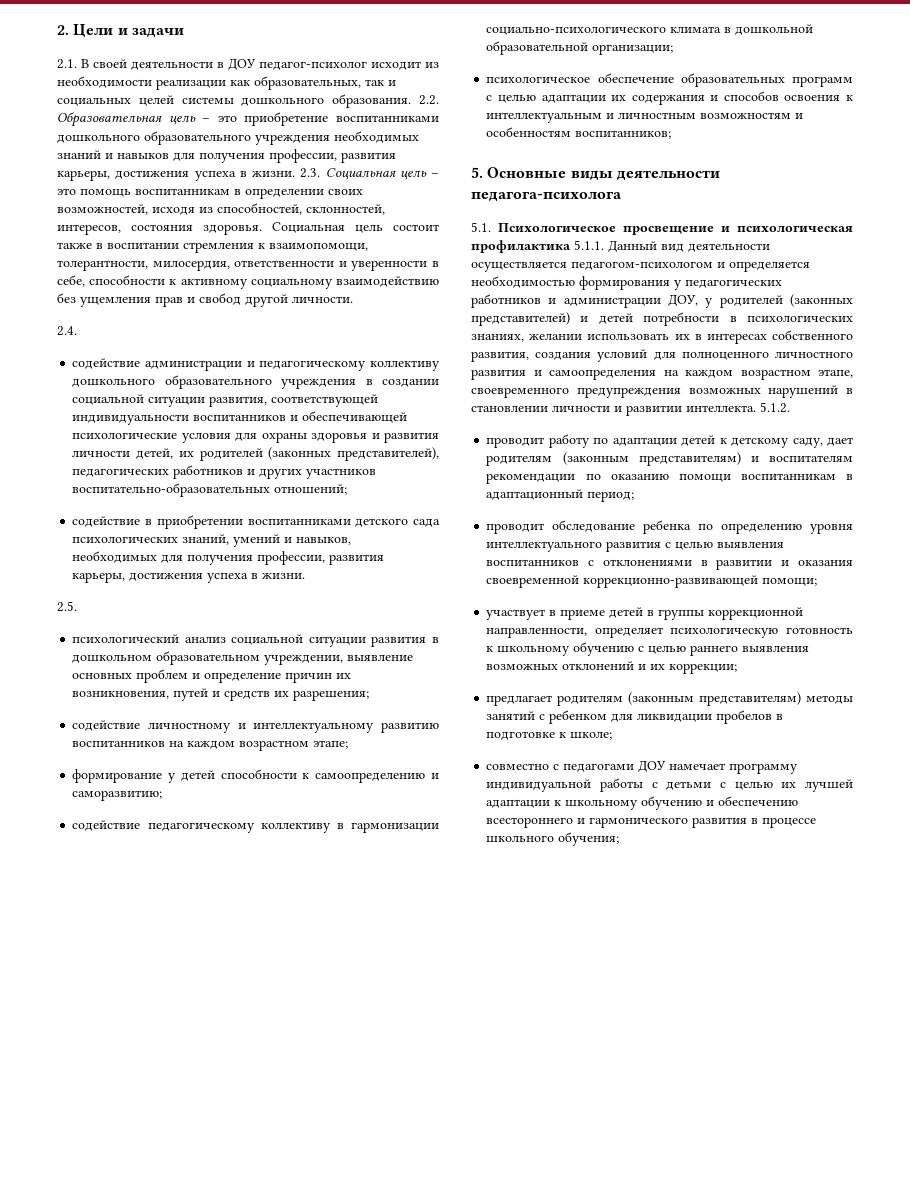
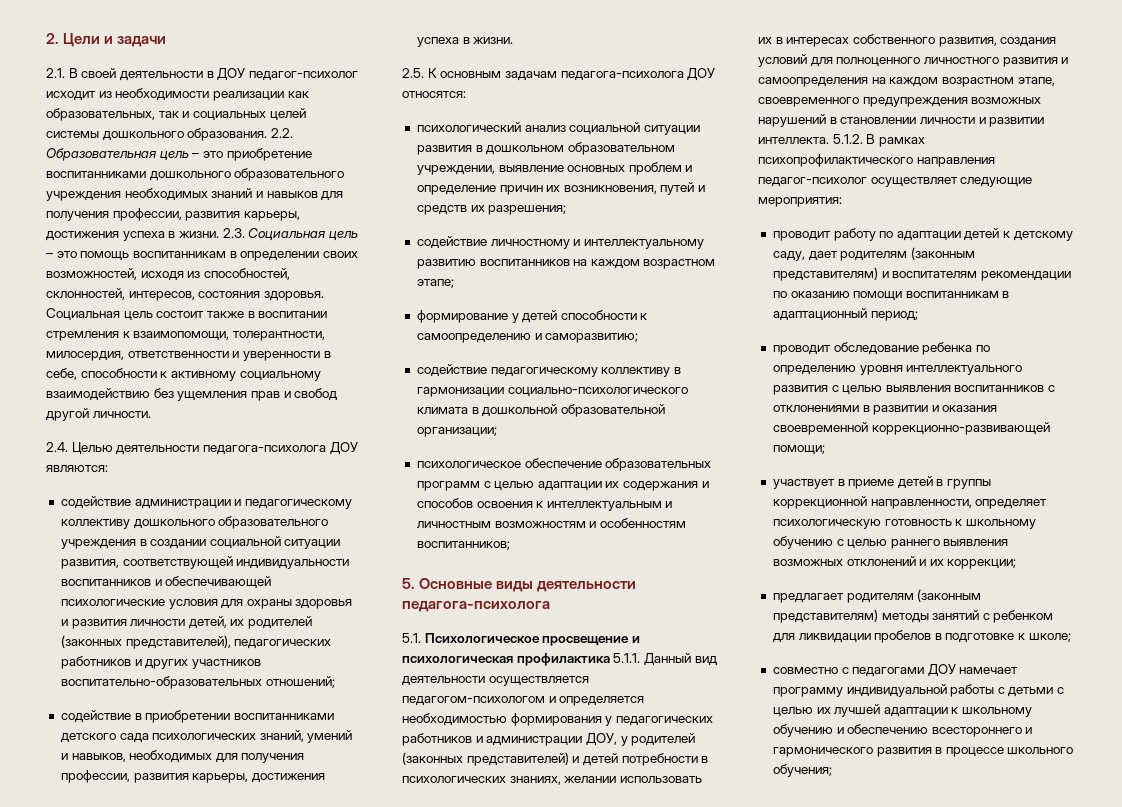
- 2.4.
+ 2.4. Целью деятельности педагога-психолога ДОУ являются:
- 2.5.
+ 2.5. К основным задачам педагога-психолога ДОУ относятся:
- 5.1.2.
+ 5.1.2. В рамках психопрофилактического направления педагог-психолог осуществляет следующие мероприятия:

